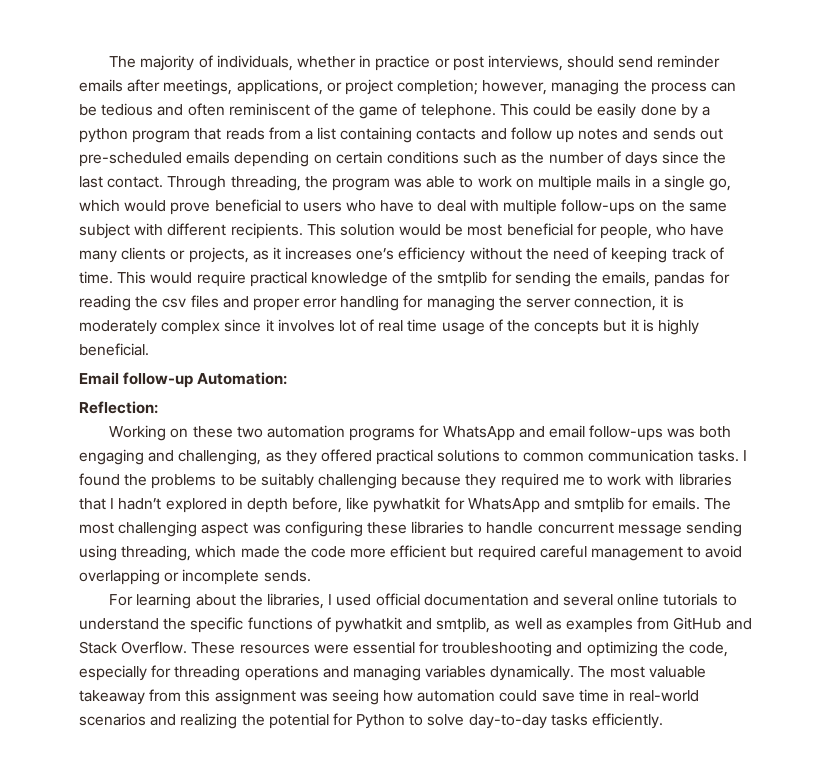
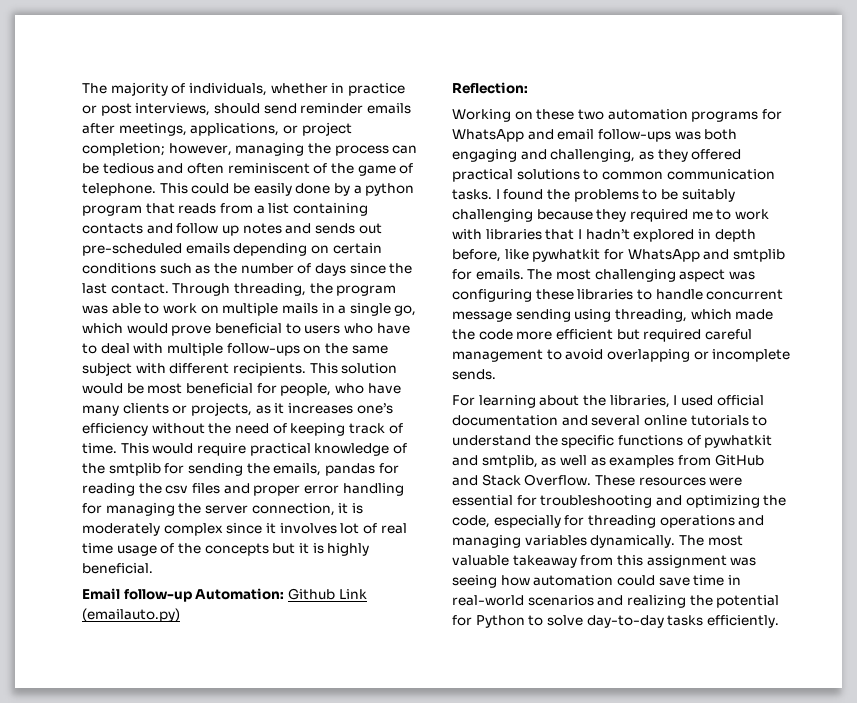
- Email follow-up Automation:
+ Email follow-up Automation: Github Link (emailauto.py)

